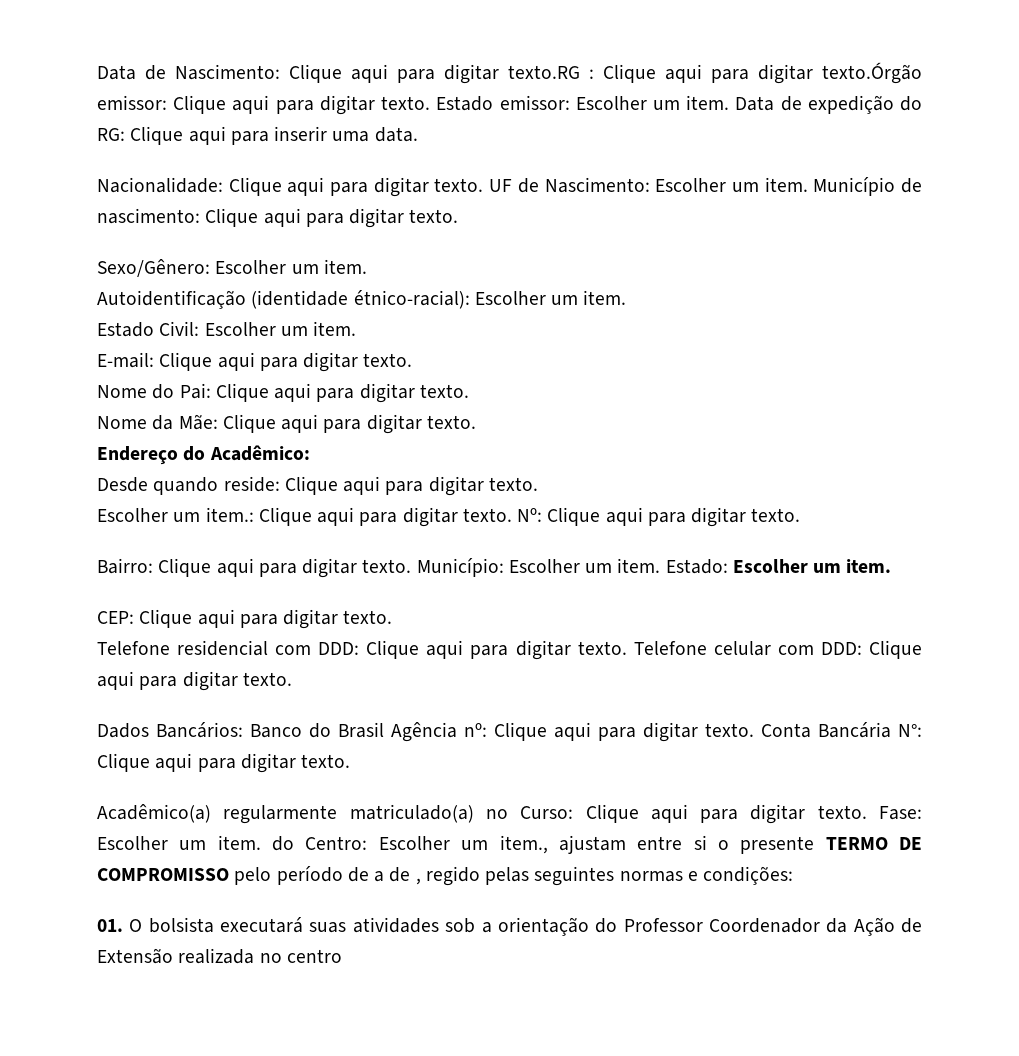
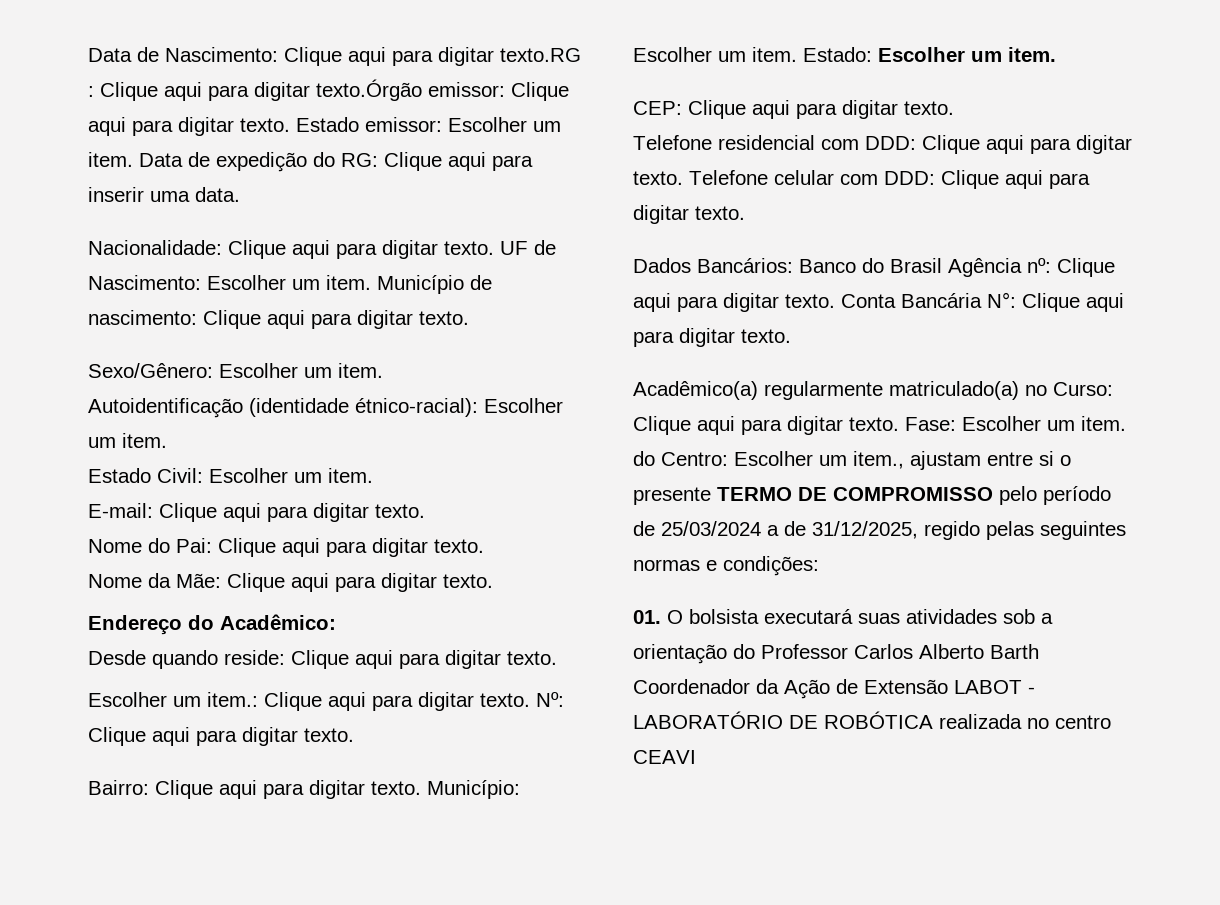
- Fase: Escolher um item. do Centro: Escolher um item., ajustam entre si o presente TERMO DE COMPROMISSO pelo período de a de , regido pelas seguintes normas e condições:
+ Fase: Escolher um item. do Centro: Escolher um item., ajustam entre si o presente TERMO DE COMPROMISSO pelo período de 25/03/2024 a de 31/12/2025, regido pelas seguintes normas e condições:
- 01. O bolsista executará suas atividades sob a orientação do Professor Coordenador da Ação de Extensão realizada no centro
+ 01. O bolsista executará suas atividades sob a orientação do Professor Carlos Alberto Barth Coordenador da Ação de Extensão LABOT - LABORATÓRIO DE ROBÓTICA realizada no centro CEAVI

